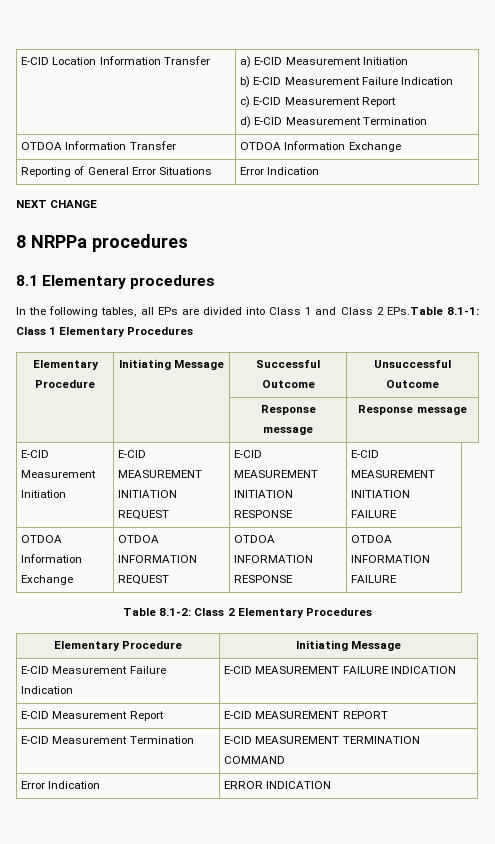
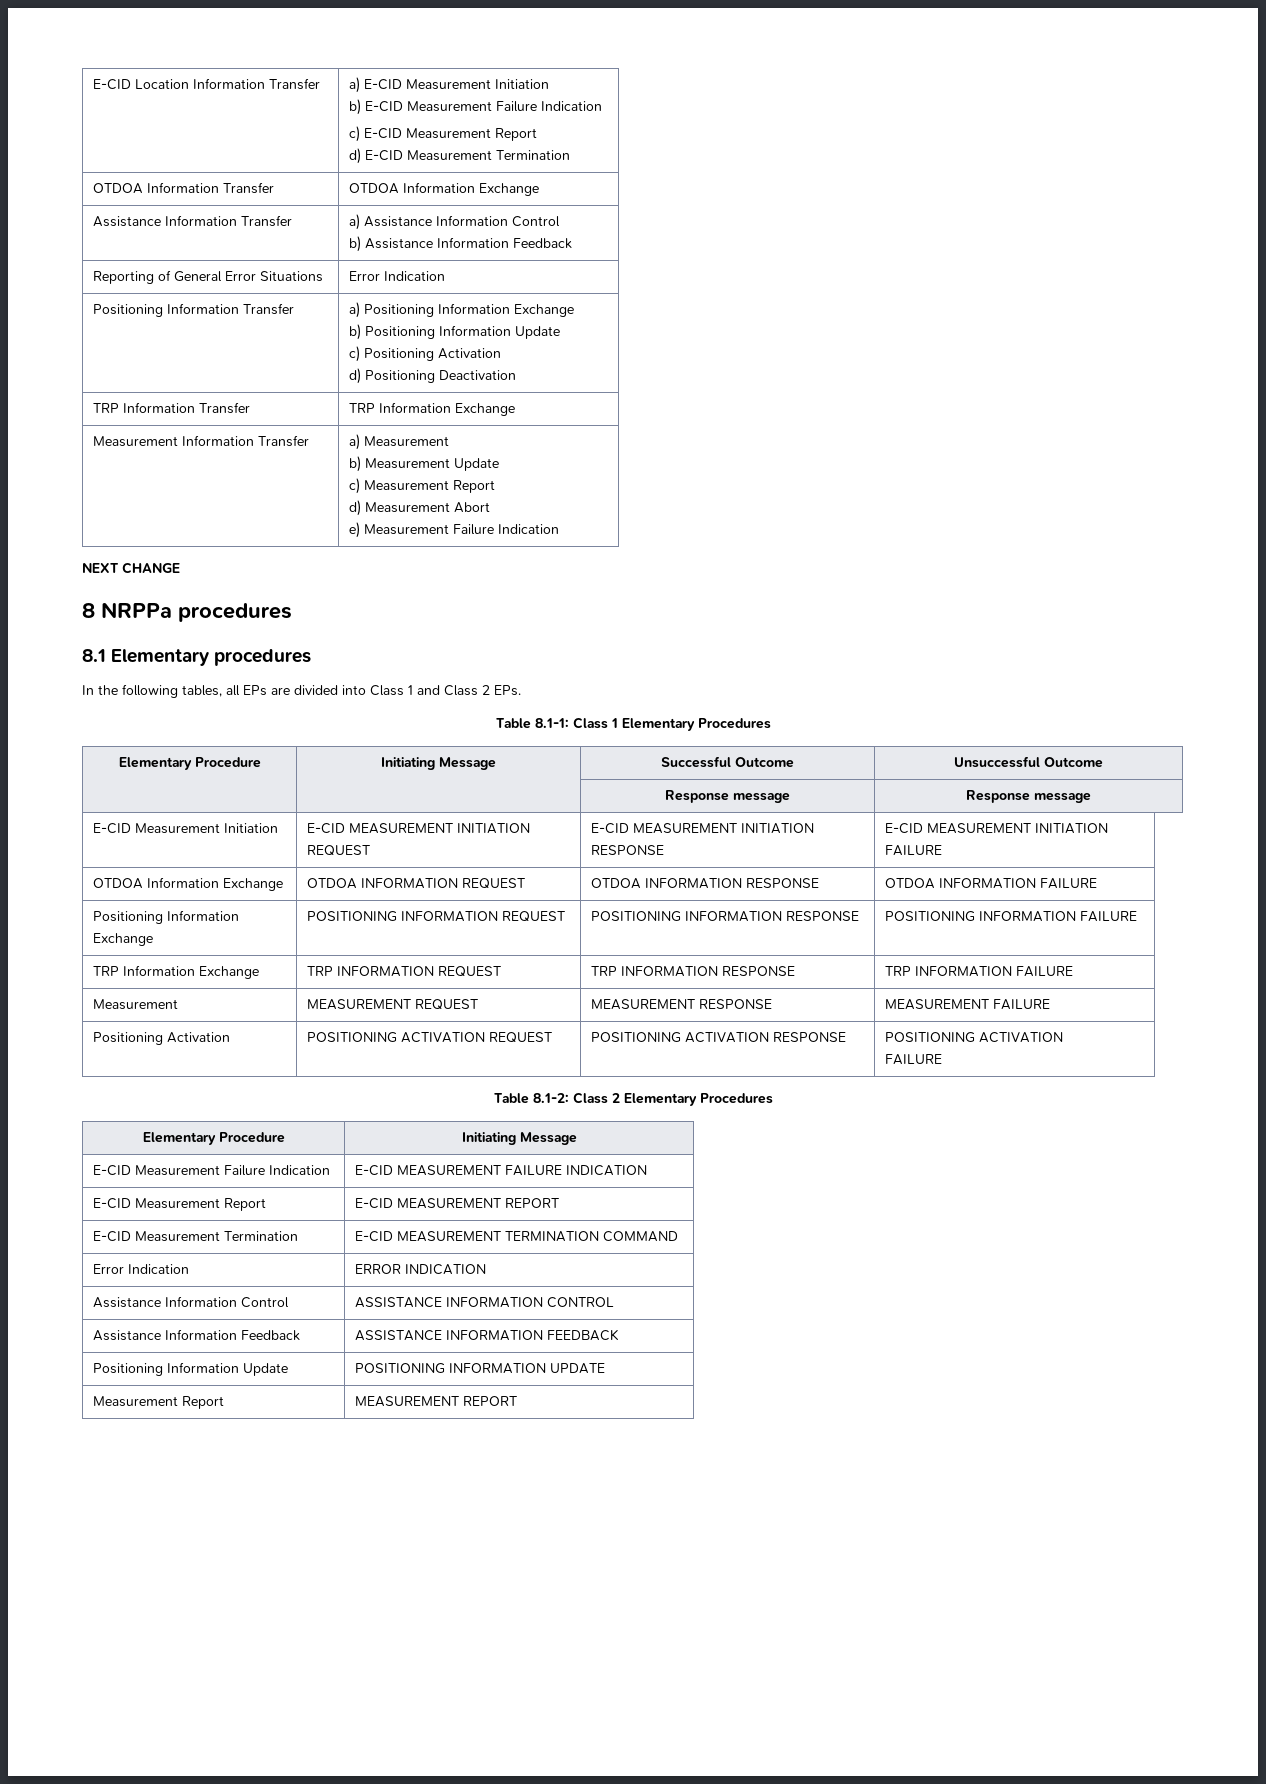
+ Assistance Information Transfer | a) Assistance Information Control
+ b) Assistance Information Feedback
+ Positioning Information Transfer | a) Positioning Information Exchange
+ b) Positioning Information Update
+ c) Positioning Activation
+ d) Positioning Deactivation
+ TRP Information Transfer | TRP Information Exchange
+ Measurement Information Transfer | a) Measurement
+ b) Measurement Update
+ c) Measurement Report
+ d) Measurement Abort
+ e) Measurement Failure Indication
- In the following tables, all EPs are divided into Class 1 and Class 2 EPs.Table 8.1-1: Class 1 Elementary Procedures
+ In the following tables, all EPs are divided into Class 1 and Class 2 EPs.
+ Table 8.1-1: Class 1 Elementary Procedures
+ Positioning Information Exchange | POSITIONING INFORMATION REQUEST | POSITIONING INFORMATION RESPONSE | POSITIONING INFORMATION FAILURE
+ TRP Information Exchange | TRP INFORMATION REQUEST | TRP INFORMATION RESPONSE | TRP INFORMATION FAILURE
+ Measurement | MEASUREMENT REQUEST | MEASUREMENT RESPONSE | MEASUREMENT FAILURE
+ Positioning Activation | POSITIONING ACTIVATION REQUEST | POSITIONING ACTIVATION RESPONSE | POSITIONING ACTIVATION
+ FAILURE
+ Assistance Information Control | ASSISTANCE INFORMATION CONTROL
+ Assistance Information Feedback | ASSISTANCE INFORMATION FEEDBACK
+ Positioning Information Update | POSITIONING INFORMATION UPDATE
+ Measurement Report | MEASUREMENT REPORT

